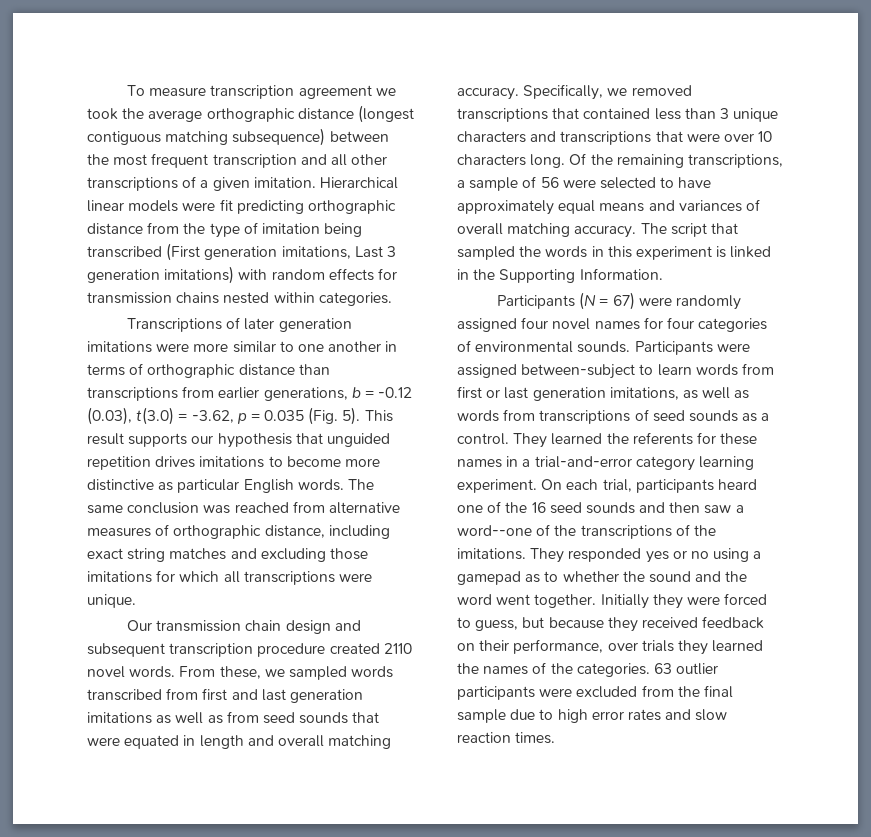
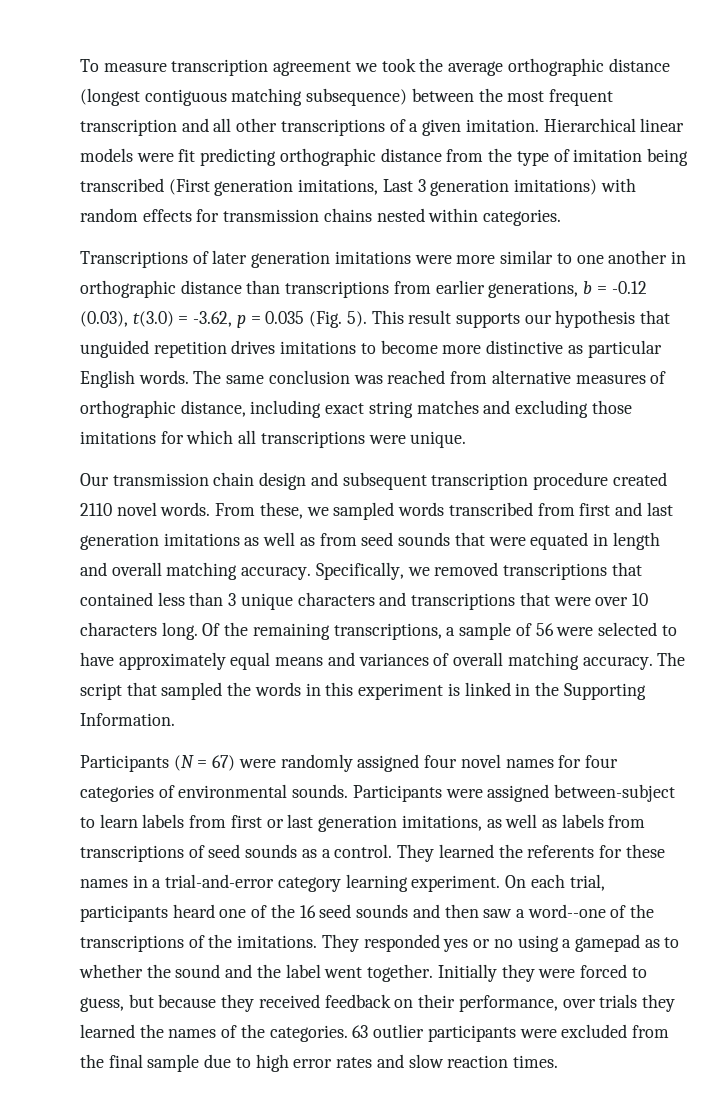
- Transcriptions of later generation imitations were more similar to one another in terms of orthographic distance than transcriptions from earlier generations, b = -0.12 (0.03), t(3.0) = -3.62, p = 0.035 (Fig. 5).
+ Transcriptions of later generation imitations were more similar to one another in orthographic distance than transcriptions from earlier generations, b = -0.12 (0.03), t(3.0) = -3.62, p = 0.035 (Fig. 5).
- Participants were assigned between-subject to learn words from first or last generation imitations, as well as words from transcriptions of seed sounds as a control.
+ Participants were assigned between-subject to learn labels from first or last generation imitations, as well as labels from transcriptions of seed sounds as a control.
- They responded yes or no using a gamepad as to whether the sound and the word went together.
+ They responded yes or no using a gamepad as to whether the sound and the label went together.

